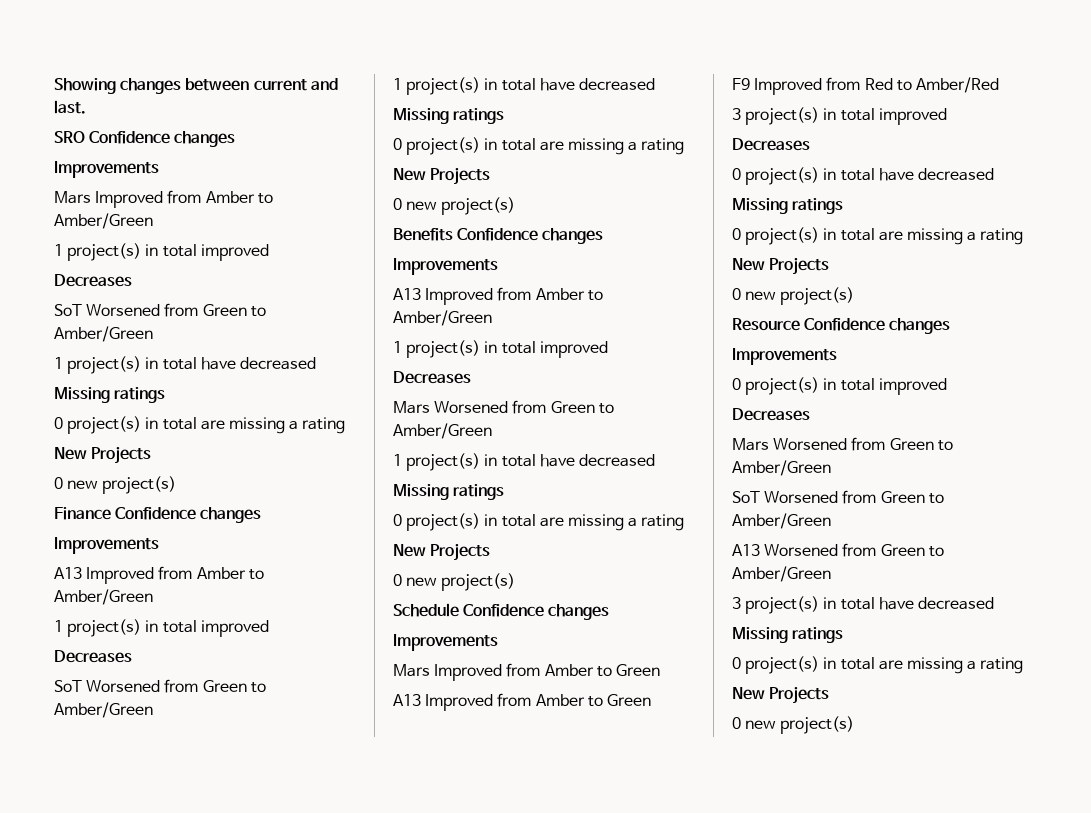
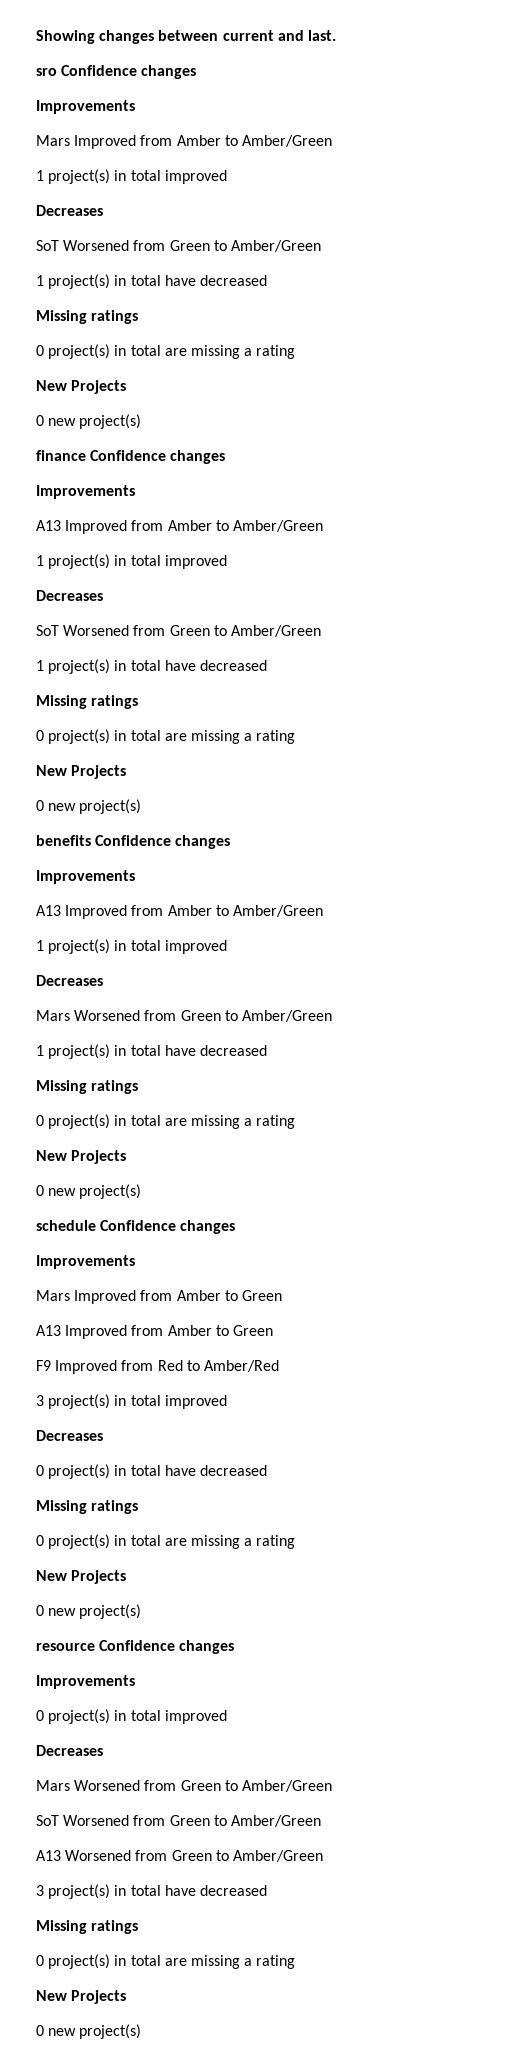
- SRO Confidence changes
+ sro Confidence changes
- Finance Confidence changes
+ finance Confidence changes
- Benefits Confidence changes
+ benefits Confidence changes
- Schedule Confidence changes
+ schedule Confidence changes
- Resource Confidence changes
+ resource Confidence changes

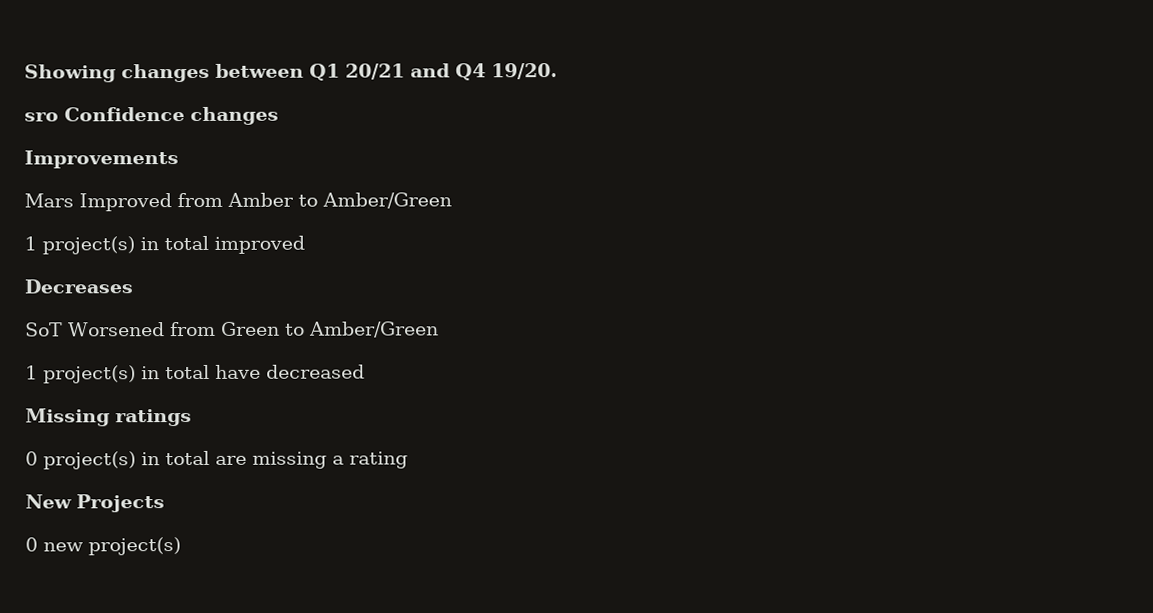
- Showing changes between current and last.
+ Showing changes between Q1 20/21 and Q4 19/20.
- finance Confidence changes
- Improvements
- A13 Improved from Amber to Amber/Green
- 1 project(s) in total improved
- Decreases
- SoT Worsened from Green to Amber/Green
- 1 project(s) in total have decreased
- Missing ratings
- 0 project(s) in total are missing a rating
- New Projects
- 0 new project(s)
- benefits Confidence changes
- Improvements
- A13 Improved from Amber to Amber/Green
- 1 project(s) in total improved
- Decreases
- Mars Worsened from Green to Amber/Green
- 1 project(s) in total have decreased
- Missing ratings
- 0 project(s) in total are missing a rating
- New Projects
- 0 new project(s)
- schedule Confidence changes
- Improvements
- Mars Improved from Amber to Green
- A13 Improved from Amber to Green
- F9 Improved from Red to Amber/Red
- 3 project(s) in total improved
- Decreases
- 0 project(s) in total have decreased
- Missing ratings
- 0 project(s) in total are missing a rating
- New Projects
- 0 new project(s)
- resource Confidence changes
- Improvements
- 0 project(s) in total improved
- Decreases
- Mars Worsened from Green to Amber/Green
- SoT Worsened from Green to Amber/Green
- A13 Worsened from Green to Amber/Green
- 3 project(s) in total have decreased
- Missing ratings
- 0 project(s) in total are missing a rating
- New Projects
- 0 new project(s)

